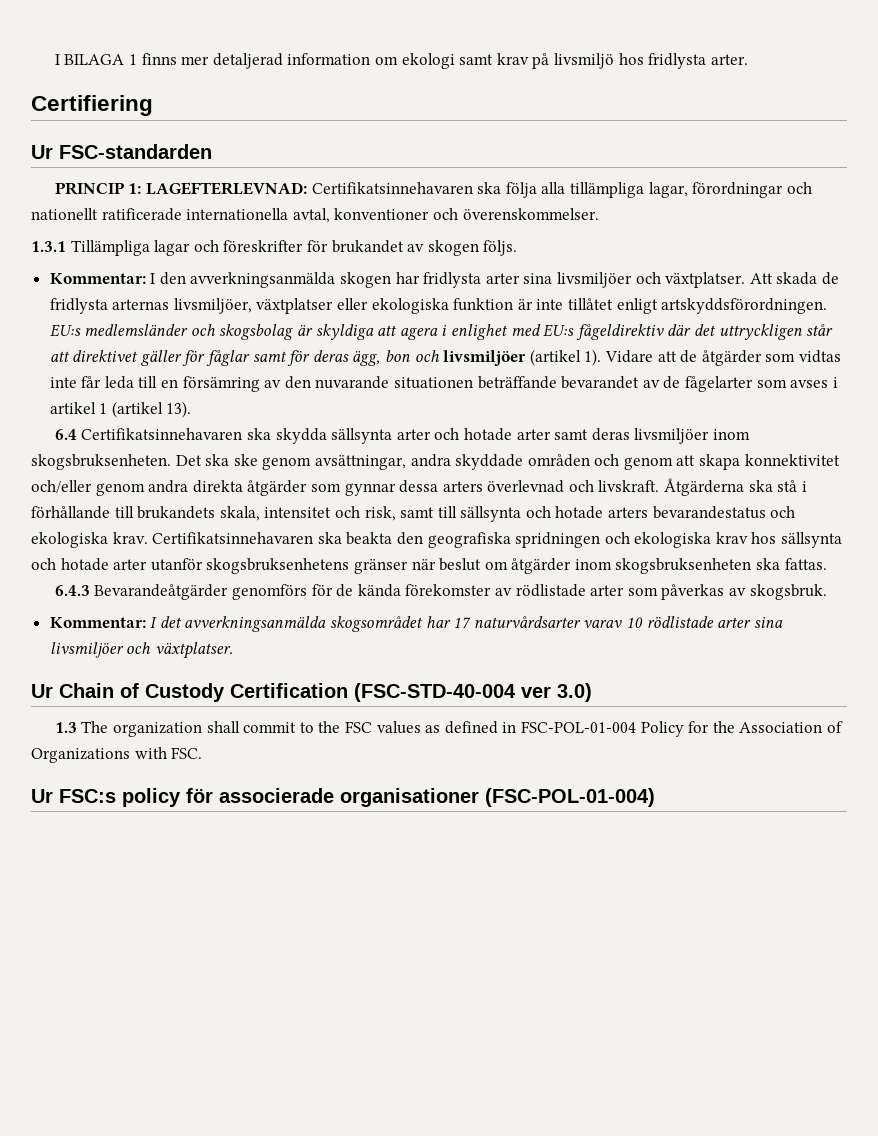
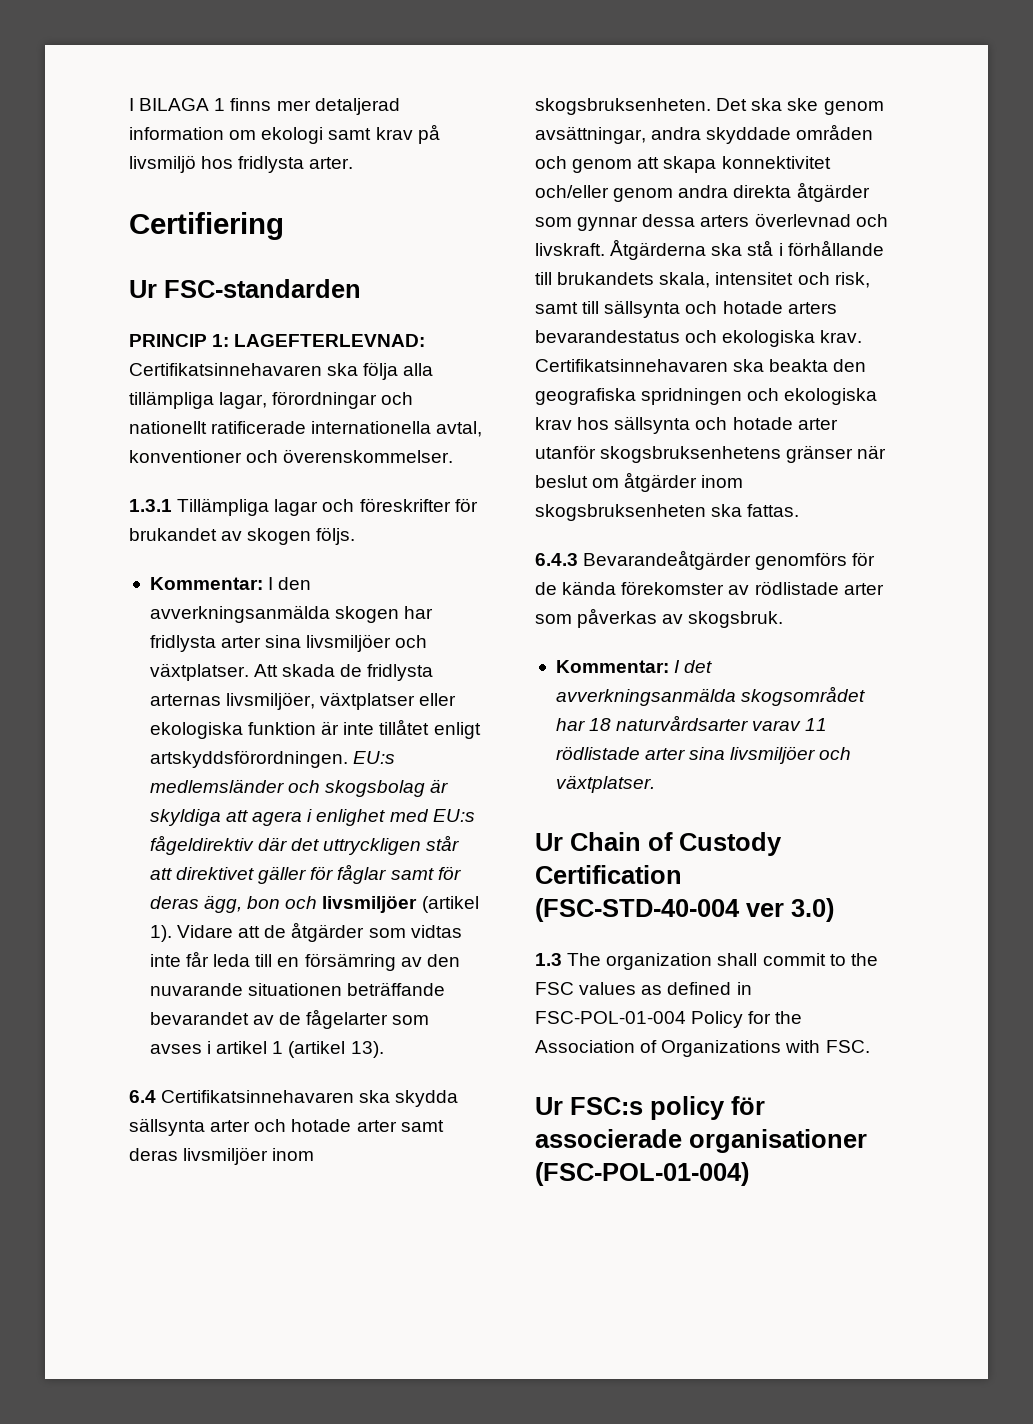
- Kommentar: I det avverkningsanmälda skogsområdet har 17 naturvårdsarter varav 10 rödlistade arter sina livsmiljöer och växtplatser.
+ Kommentar: I det avverkningsanmälda skogsområdet har 18 naturvårdsarter varav 11 rödlistade arter sina livsmiljöer och växtplatser.

